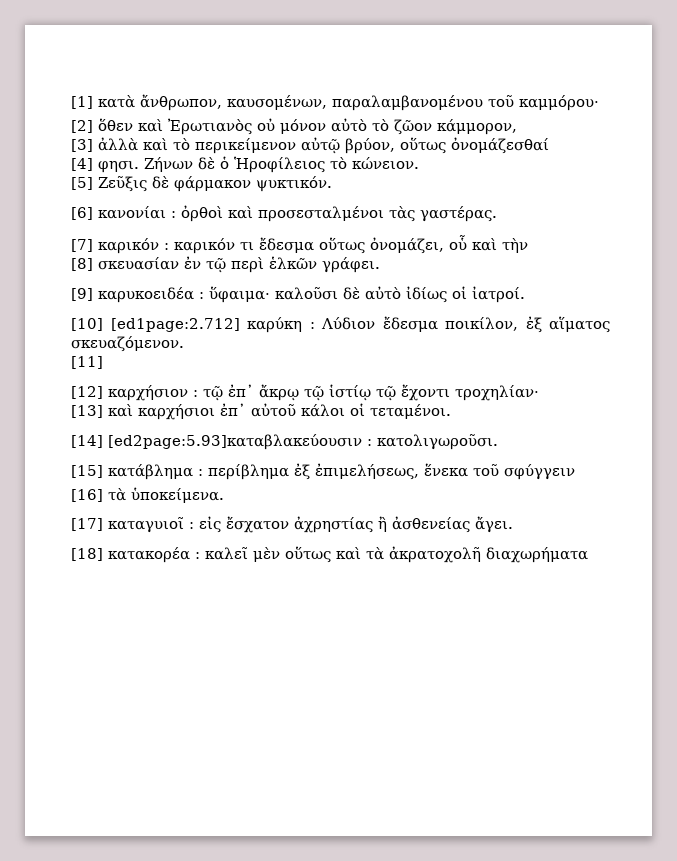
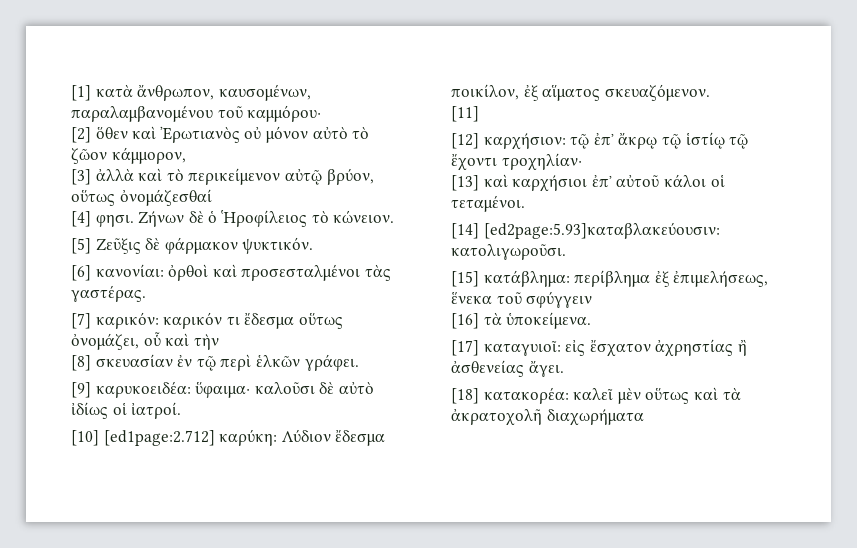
- [6] κανονίαι : ὀρθοὶ καὶ προσεσταλμένοι τὰς γαστέρας.
+ [6] κανονίαι: ὀρθοὶ καὶ προσεσταλμένοι τὰς γαστέρας.
- [7] καρικόν : καρικόν τι ἔδεσμα οὕτως ὀνομάζει, οὗ καὶ τὴν
+ [7] καρικόν: καρικόν τι ἔδεσμα οὕτως ὀνομάζει, οὗ καὶ τὴν
- [9] καρυκοειδέα : ὕφαιμα· καλοῦσι δὲ αὐτὸ ἰδίως οἱ ἰατροί.
+ [9] καρυκοειδέα: ὕφαιμα· καλοῦσι δὲ αὐτὸ ἰδίως οἱ ἰατροί.
- [10] [ed1page:2.712] καρύκη : Λύδιον ἔδεσμα ποικίλον, ἐξ αἵματος σκευαζόμενον.
+ [10] [ed1page:2.712] καρύκη: Λύδιον ἔδεσμα ποικίλον, ἐξ αἵματος σκευαζόμενον.
- [12] καρχήσιον : τῷ ἐπ᾽ ἄκρῳ τῷ ἱστίῳ τῷ ἔχοντι τροχηλίαν·
+ [12] καρχήσιον: τῷ ἐπ᾽ ἄκρῳ τῷ ἱστίῳ τῷ ἔχοντι τροχηλίαν·
- [14] [ed2page:5.93]καταβλακεύουσιν : κατολιγωροῦσι.
+ [14] [ed2page:5.93]καταβλακεύουσιν: κατολιγωροῦσι.
- [15] κατάβλημα : περίβλημα ἐξ ἐπιμελήσεως, ἕνεκα τοῦ σφύγγειν
+ [15] κατάβλημα: περίβλημα ἐξ ἐπιμελήσεως, ἕνεκα τοῦ σφύγγειν
- [17] καταγυιοῖ : εἰς ἔσχατον ἀχρηστίας ἢ ἀσθενείας ἄγει.
+ [17] καταγυιοῖ: εἰς ἔσχατον ἀχρηστίας ἢ ἀσθενείας ἄγει.
- [18] κατακορέα : καλεῖ μὲν οὕτως καὶ τὰ ἀκρατοχολῆ διαχωρήματα
+ [18] κατακορέα: καλεῖ μὲν οὕτως καὶ τὰ ἀκρατοχολῆ διαχωρήματα

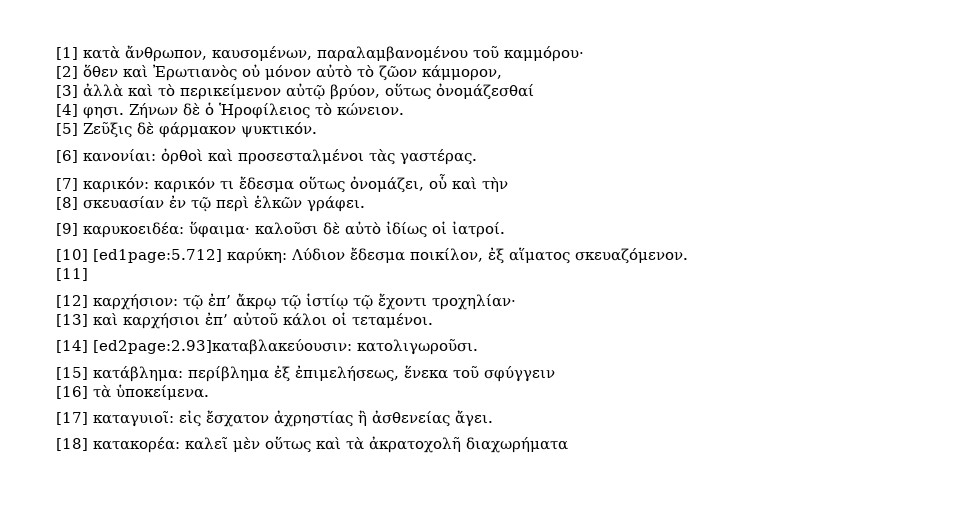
- [10] [ed1page:2.712] καρύκη: Λύδιον ἔδεσμα ποικίλον, ἐξ αἵματος σκευαζόμενον.
+ [10] [ed1page:5.712] καρύκη: Λύδιον ἔδεσμα ποικίλον, ἐξ αἵματος σκευαζόμενον.
- [12] καρχήσιον: τῷ ἐπ᾽ ἄκρῳ τῷ ἱστίῳ τῷ ἔχοντι τροχηλίαν·
+ [12] καρχήσιον: τῷ ἐπ’ ἄκρῳ τῷ ἱστίῳ τῷ ἔχοντι τροχηλίαν·
- [13] καὶ καρχήσιοι ἐπ᾽ αὐτοῦ κάλοι οἱ τεταμένοι.
+ [13] καὶ καρχήσιοι ἐπ’ αὐτοῦ κάλοι οἱ τεταμένοι.
- [14] [ed2page:5.93]καταβλακεύουσιν: κατολιγωροῦσι.
+ [14] [ed2page:2.93]καταβλακεύουσιν: κατολιγωροῦσι.

